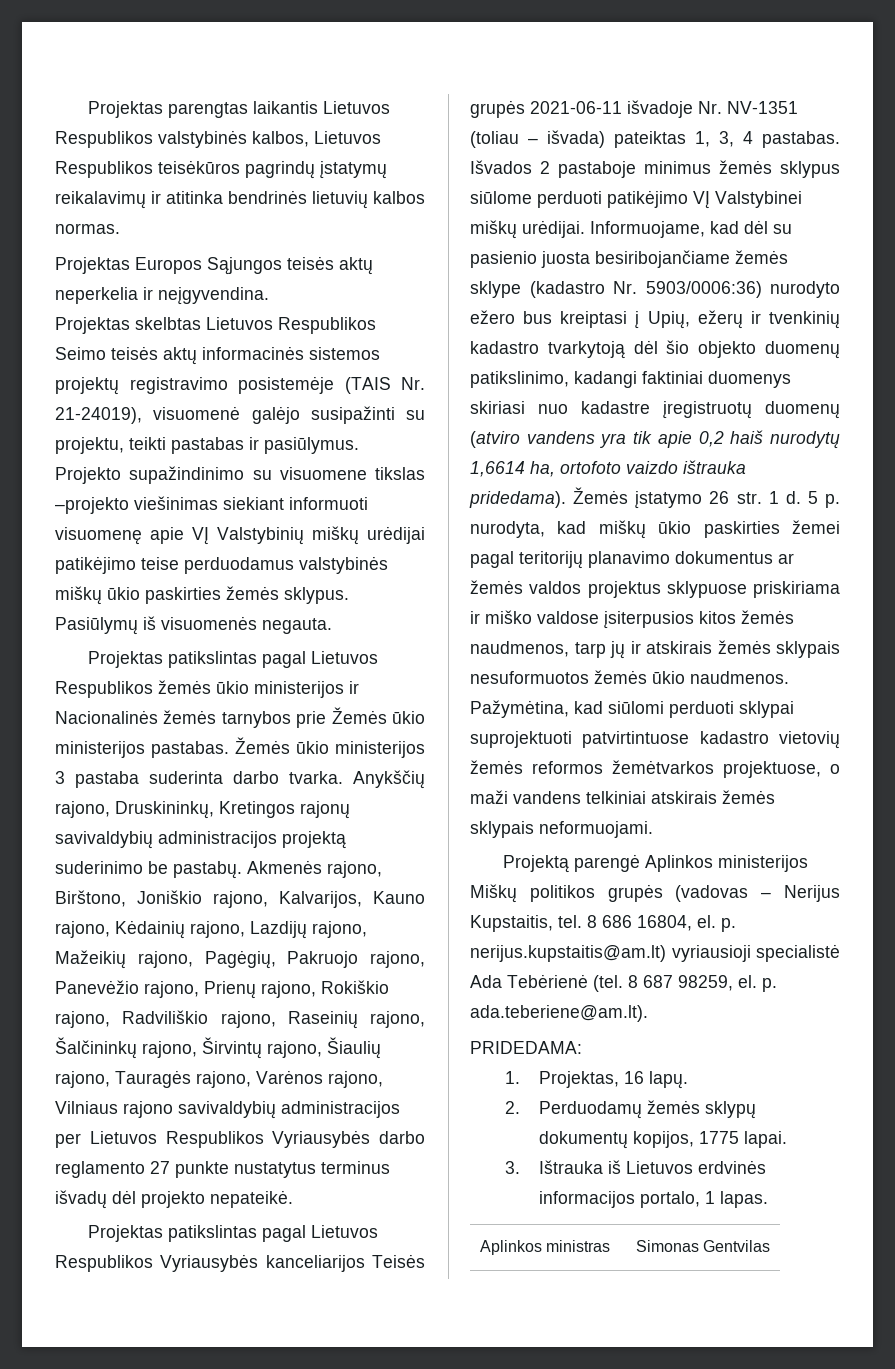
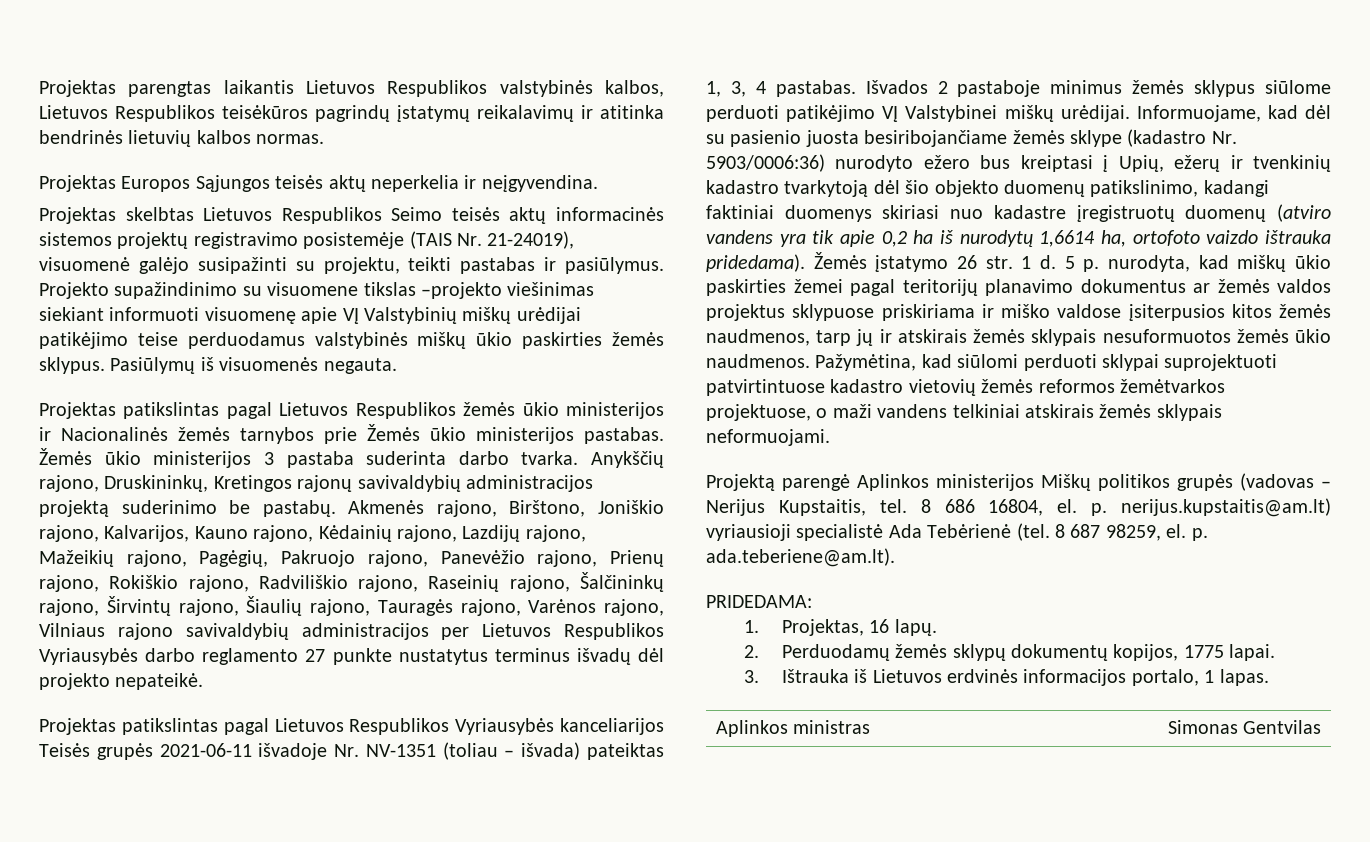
- Informuojame, kad dėl su pasienio juosta besiribojančiame žemės sklype (kadastro Nr. 5903/0006:36) nurodyto ežero bus kreiptasi į Upių, ežerų ir tvenkinių kadastro tvarkytoją dėl šio objekto duomenų patikslinimo, kadangi faktiniai duomenys skiriasi nuo kadastre įregistruotų duomenų (atviro vandens yra tik apie 0,2 haiš nurodytų 1,6614 ha, ortofoto vaizdo ištrauka pridedama).
+ Informuojame, kad dėl su pasienio juosta besiribojančiame žemės sklype (kadastro Nr. 5903/0006:36) nurodyto ežero bus kreiptasi į Upių, ežerų ir tvenkinių kadastro tvarkytoją dėl šio objekto duomenų patikslinimo, kadangi faktiniai duomenys skiriasi nuo kadastre įregistruotų duomenų (atviro vandens yra tik apie 0,2 ha iš nurodytų 1,6614 ha, ortofoto vaizdo ištrauka pridedama).

